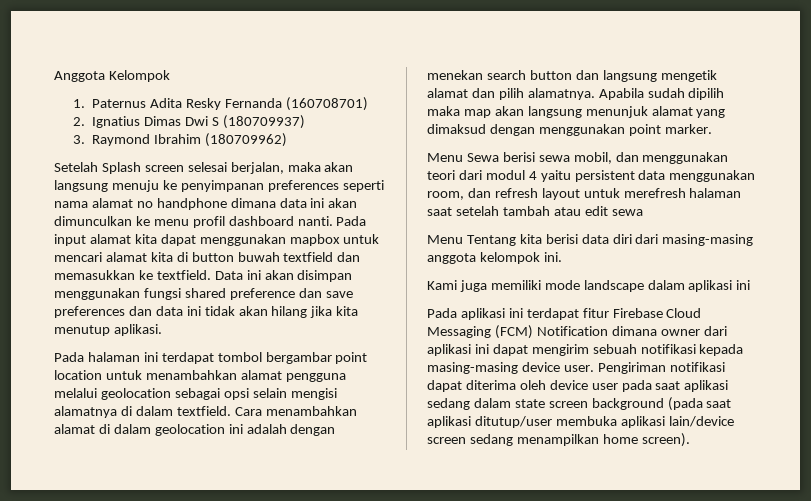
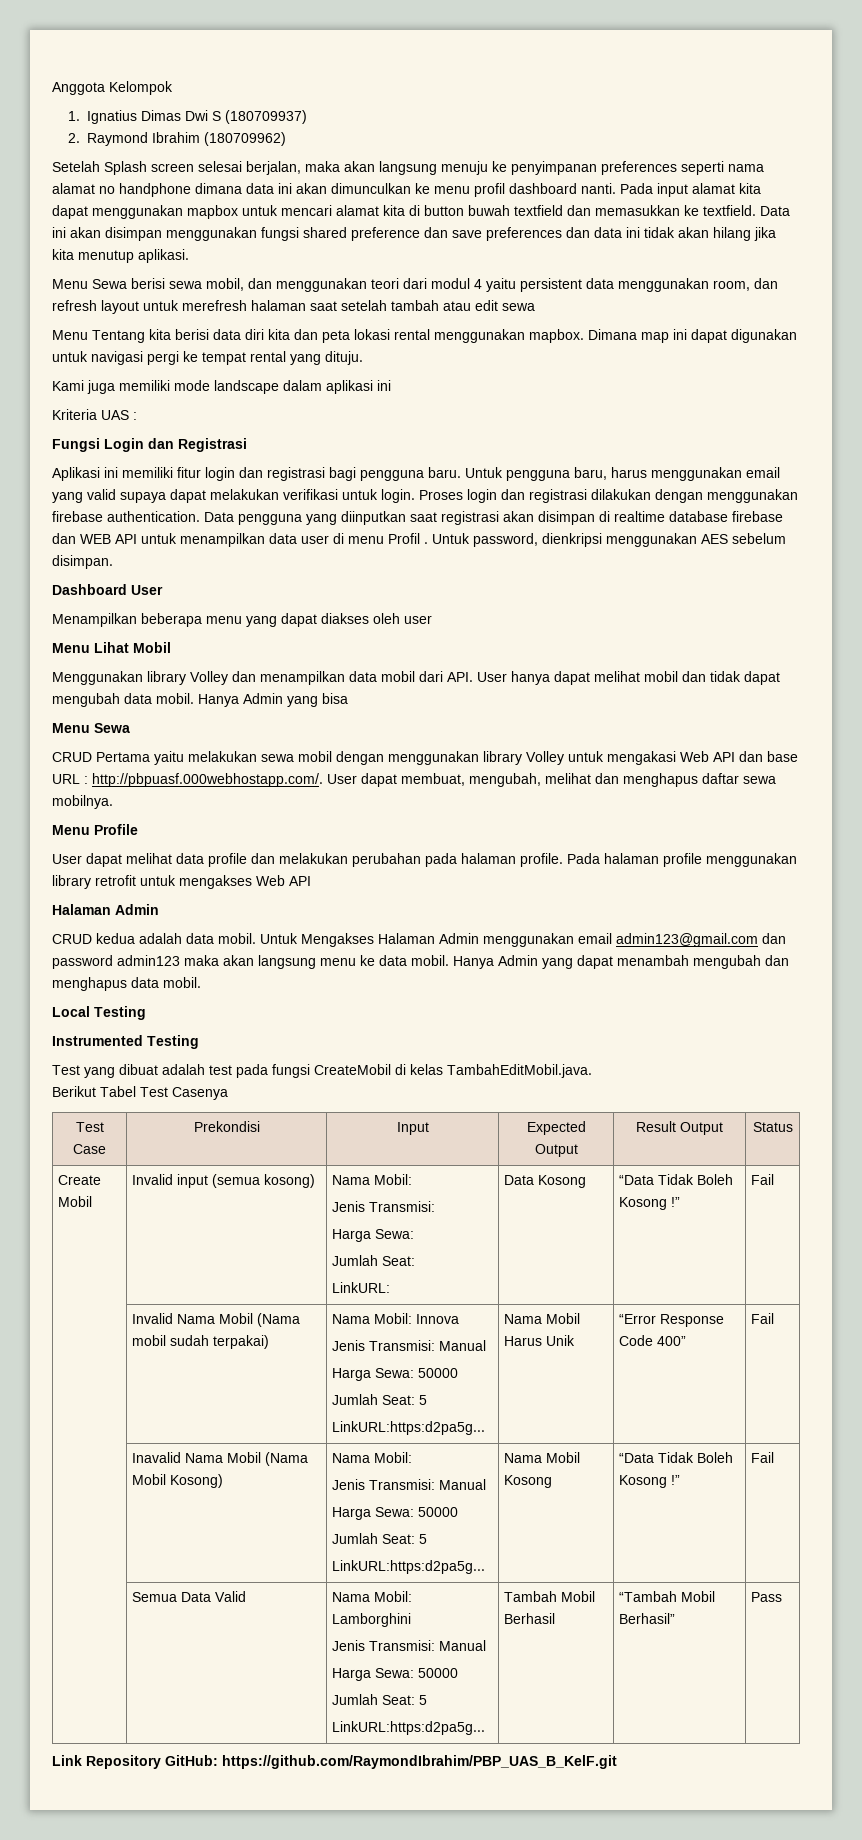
- 1. Paternus Adita Resky Fernanda (160708701)
- 2. Ignatius Dimas Dwi S (180709937)
+ 1. Ignatius Dimas Dwi S (180709937)
- 3. Raymond Ibrahim (180709962)
+ 2. Raymond Ibrahim (180709962)
- Pada halaman ini terdapat tombol bergambar point location untuk menambahkan alamat pengguna melalui geolocation sebagai opsi selain mengisi alamatnya di dalam textfield. Cara menambahkan alamat di dalam geolocation ini adalah dengan menekan search button dan langsung mengetik alamat dan pilih alamatnya. Apabila sudah dipilih maka map akan langsung menunjuk alamat yang dimaksud dengan menggunakan point marker.
- Menu Tentang kita berisi data diri dari masing-masing anggota kelompok ini.
+ Menu Tentang kita berisi data diri kita dan peta lokasi rental menggunakan mapbox. Dimana map ini dapat digunakan untuk navigasi pergi ke tempat rental yang dituju.
- Pada aplikasi ini terdapat fitur Firebase Cloud Messaging (FCM) Notification dimana owner dari aplikasi ini dapat mengirim sebuah notifikasi kepada masing-masing device user. Pengiriman notifikasi dapat diterima oleh device user pada saat aplikasi sedang dalam state screen background (pada saat aplikasi ditutup/user membuka aplikasi lain/device screen sedang menampilkan home screen).
+ Kriteria UAS :
+ Fungsi Login dan Registrasi
+ Aplikasi ini memiliki fitur login dan registrasi bagi pengguna baru. Untuk pengguna baru, harus menggunakan email yang valid supaya dapat melakukan verifikasi untuk login. Proses login dan registrasi dilakukan dengan menggunakan firebase authentication. Data pengguna yang diinputkan saat registrasi akan disimpan di realtime database firebase dan WEB API untuk menampilkan data user di menu Profil . Untuk password, dienkripsi menggunakan AES sebelum disimpan.
+ Dashboard User
+ Menampilkan beberapa menu yang dapat diakses oleh user
+ Menu Lihat Mobil
+ Menggunakan library Volley dan menampilkan data mobil dari API. User hanya dapat melihat mobil dan tidak dapat mengubah data mobil. Hanya Admin yang bisa
+ Menu Sewa
+ CRUD Pertama yaitu melakukan sewa mobil dengan menggunakan library Volley untuk mengakasi Web API dan base URL : http://pbpuasf.000webhostapp.com/. User dapat membuat, mengubah, melihat dan menghapus daftar sewa mobilnya.
+ Menu Profile
+ User dapat melihat data profile dan melakukan perubahan pada halaman profile. Pada halaman profile menggunakan library retrofit untuk mengakses Web API
+ Halaman Admin
+ CRUD kedua adalah data mobil. Untuk Mengakses Halaman Admin menggunakan email admin123@gmail.com dan password admin123 maka akan langsung menu ke data mobil. Hanya Admin yang dapat menambah mengubah dan menghapus data mobil.
+ Local Testing
+ Instrumented Testing
+ Test yang dibuat adalah test pada fungsi CreateMobil di kelas TambahEditMobil.java.
+ Berikut Tabel Test Casenya
+ Test Case | Prekondisi | Input | Expected Output | Result Output | Status
+ Create Mobil | Invalid input (semua kosong) | Nama Mobil:
+ Jenis Transmisi:
+ Harga Sewa:
+ Jumlah Seat:
+ LinkURL: | Data Kosong | “Data Tidak Boleh Kosong !” | Fail
+ | Invalid Nama Mobil (Nama mobil sudah terpakai) | Nama Mobil: Innova
+ Jenis Transmisi: Manual
+ Harga Sewa: 50000
+ Jumlah Seat: 5
+ LinkURL:https:d2pa5g... | Nama Mobil Harus Unik | “Error Response Code 400” | Fail
+ | Inavalid Nama Mobil (Nama Mobil Kosong) | Nama Mobil:
+ Jenis Transmisi: Manual
+ Harga Sewa: 50000
+ Jumlah Seat: 5
+ LinkURL:https:d2pa5g... | Nama Mobil Kosong | “Data Tidak Boleh Kosong !” | Fail
+ | Semua Data Valid | Nama Mobil: Lamborghini
+ Jenis Transmisi: Manual
+ Harga Sewa: 50000
+ Jumlah Seat: 5
+ LinkURL:https:d2pa5g... | Tambah Mobil Berhasil | “Tambah Mobil Berhasil” | Pass
+ Link Repository GitHub: https://github.com/RaymondIbrahim/PBP_UAS_B_KelF.git

